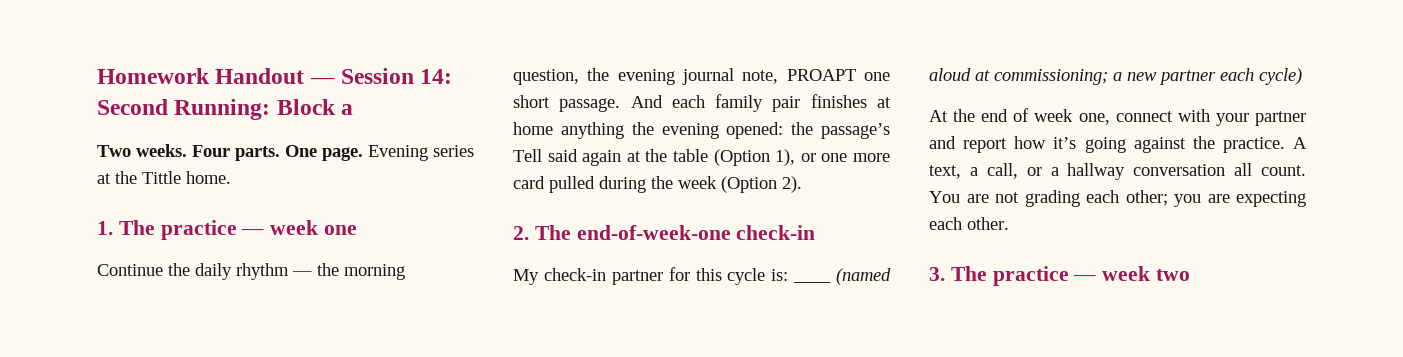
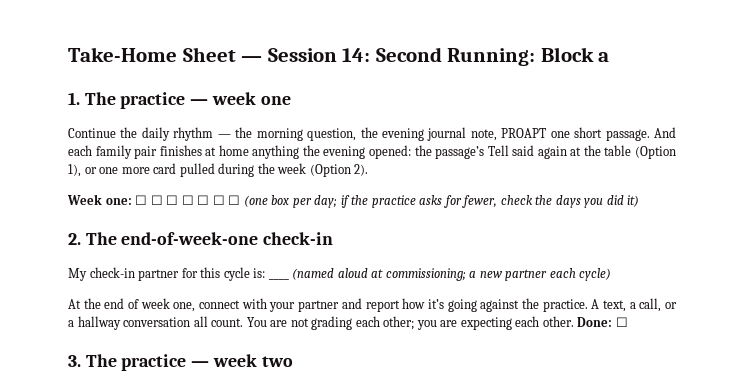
- Homework Handout — Session 14: Second Running: Block a
+ Take-Home Sheet — Session 14: Second Running: Block a
- Two weeks. Four parts. One page. Evening series at the Tittle home.
+ Week one: ☐ ☐ ☐ ☐ ☐ ☐ ☐ (one box per day; if the practice asks for fewer, check the days you did it)
+ Done: ☐

